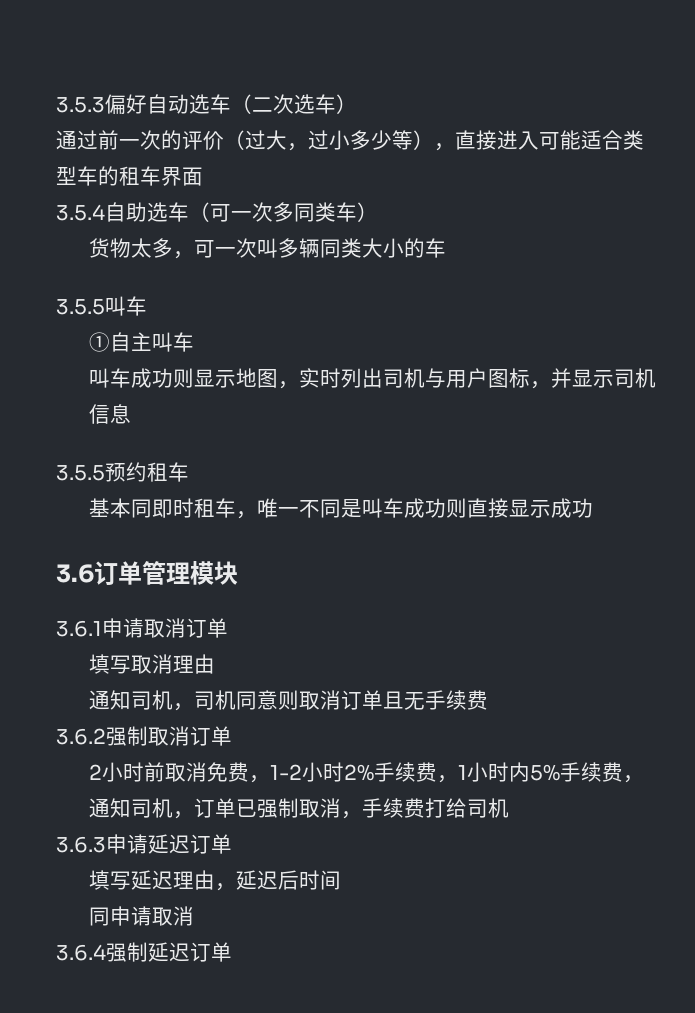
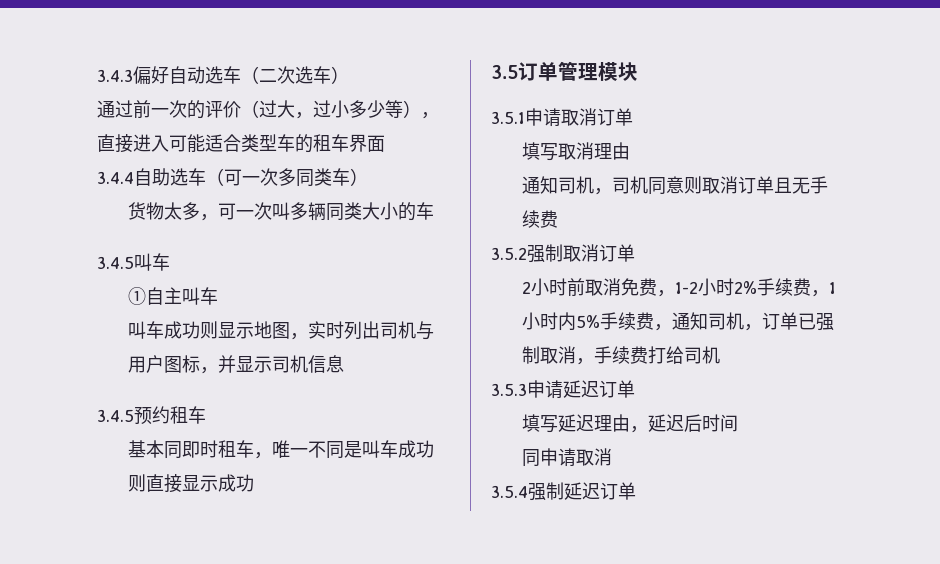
- 3.5.3偏好自动选车（二次选车）
+ 3.4.3偏好自动选车（二次选车）
- 3.5.4自助选车（可一次多同类车）
+ 3.4.4自助选车（可一次多同类车）
- 3.5.5叫车
+ 3.4.5叫车
- 3.5.5预约租车
+ 3.4.5预约租车
- 3.6订单管理模块
+ 3.5订单管理模块
- 3.6.1申请取消订单
+ 3.5.1申请取消订单
- 3.6.2强制取消订单
+ 3.5.2强制取消订单
- 3.6.3申请延迟订单
+ 3.5.3申请延迟订单
- 3.6.4强制延迟订单
+ 3.5.4强制延迟订单

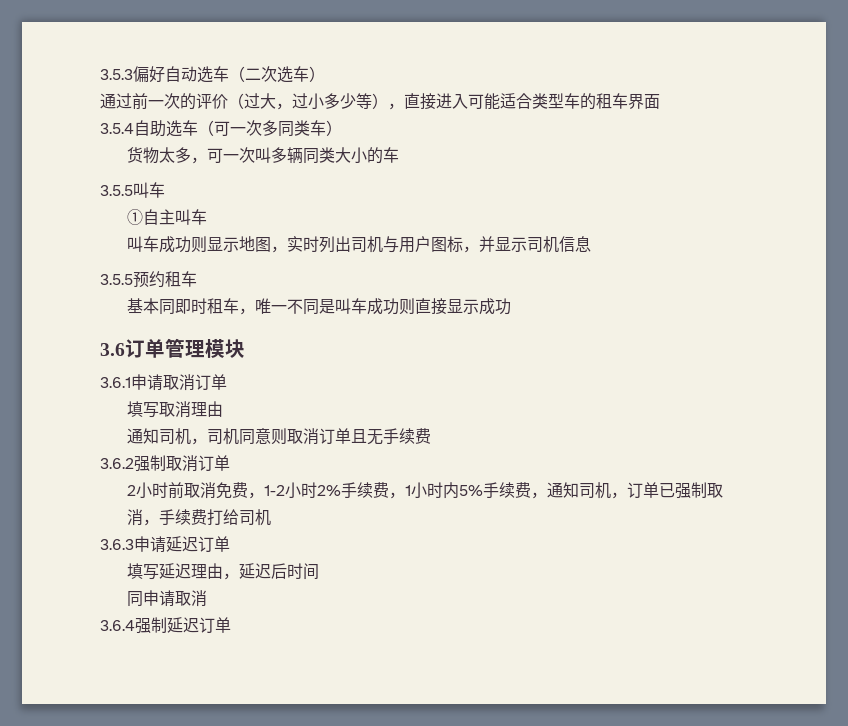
- 3.4.3偏好自动选车（二次选车）
+ 3.5.3偏好自动选车（二次选车）
- 3.4.4自助选车（可一次多同类车）
+ 3.5.4自助选车（可一次多同类车）
- 3.4.5叫车
+ 3.5.5叫车
- 3.4.5预约租车
+ 3.5.5预约租车
- 3.5订单管理模块
+ 3.6订单管理模块
- 3.5.1申请取消订单
+ 3.6.1申请取消订单
- 3.5.2强制取消订单
+ 3.6.2强制取消订单
- 3.5.3申请延迟订单
+ 3.6.3申请延迟订单
- 3.5.4强制延迟订单
+ 3.6.4强制延迟订单

